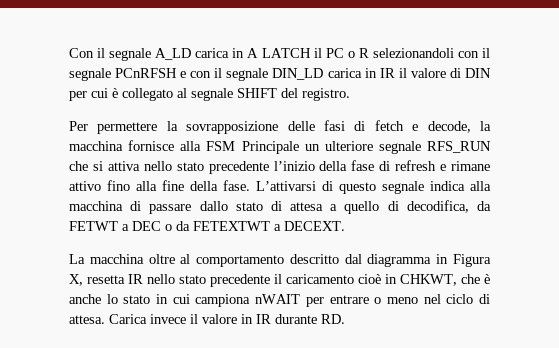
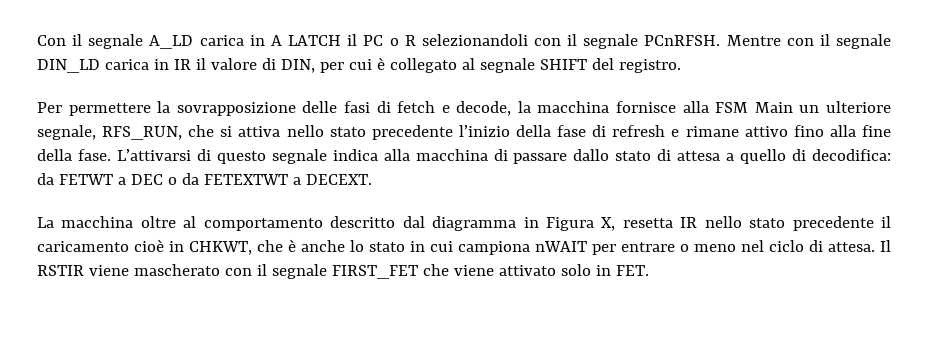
- Con il segnale A_LD carica in A LATCH il PC o R selezionandoli con il segnale PCnRFSH e con il segnale DIN_LD carica in IR il valore di DIN per cui è collegato al segnale SHIFT del registro.
+ Con il segnale A_LD carica in A LATCH il PC o R selezionandoli con il segnale PCnRFSH. Mentre con il segnale DIN_LD carica in IR il valore di DIN, per cui è collegato al segnale SHIFT del registro.
- Per permettere la sovrapposizione delle fasi di fetch e decode, la macchina fornisce alla FSM Principale un ulteriore segnale RFS_RUN che si attiva nello stato precedente l’inizio della fase di refresh e rimane attivo fino alla fine della fase.
+ Per permettere la sovrapposizione delle fasi di fetch e decode, la macchina fornisce alla FSM Main un ulteriore segnale, RFS_RUN, che si attiva nello stato precedente l’inizio della fase di refresh e rimane attivo fino alla fine della fase.
- L’attivarsi di questo segnale indica alla macchina di passare dallo stato di attesa a quello di decodifica, da FETWT a DEC o da FETEXTWT a DECEXT.
+ L’attivarsi di questo segnale indica alla macchina di passare dallo stato di attesa a quello di decodifica: da FETWT a DEC o da FETEXTWT a DECEXT.
- Carica invece il valore in IR durante RD.
+ Il RSTIR viene mascherato con il segnale FIRST_FET che viene attivato solo in FET.

